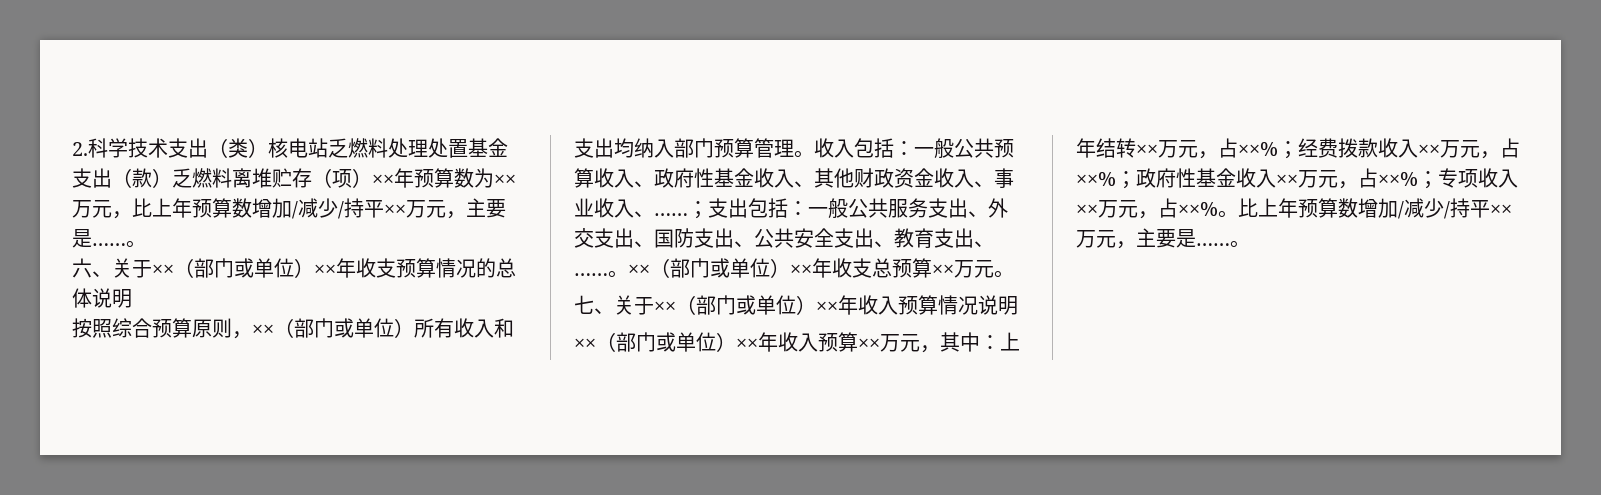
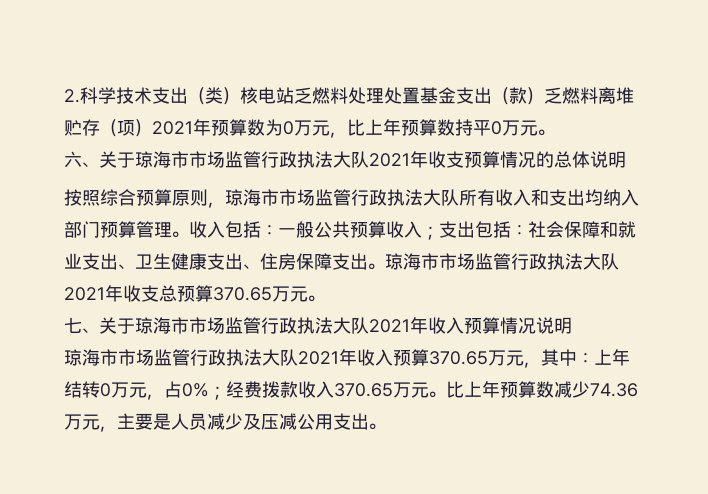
- 2.科学技术支出（类）核电站乏燃料处理处置基金支出（款）乏燃料离堆贮存（项）××年预算数为××万元，比上年预算数增加/减少/持平××万元，主要是……。
- 六、关于××（部门或单位）××年收支预算情况的总体说明
+ 2.科学技术支出（类）核电站乏燃料处理处置基金支出（款）乏燃料离堆贮存（项）2021年预算数为0万元，比上年预算数持平0万元。
+ 六、关于琼海市市场监管行政执法大队2021年收支预算情况的总体说明
- 按照综合预算原则，××（部门或单位）所有收入和支出均纳入部门预算管理。
+ 按照综合预算原则，琼海市市场监管行政执法大队所有收入和支出均纳入部门预算管理。
- 收入包括：一般公共预算收入、政府性基金收入、其他财政资金收入、事业收入、……；支出包括：一般公共服务支出、外交支出、国防支出、公共安全支出、教育支出、……。××（部门或单位）××年收支总预算××万元。
+ 收入包括：一般公共预算收入；支出包括：社会保障和就业支出、卫生健康支出、住房保障支出。琼海市市场监管行政执法大队2021年收支总预算370.65万元。
- 七、关于××（部门或单位）××年收入预算情况说明
+ 七、关于琼海市市场监管行政执法大队2021年收入预算情况说明
- ××（部门或单位）××年收入预算××万元，其中：上年结转××万元，占××%；经费拨款收入××万元，占××%；政府性基金收入××万元，占××%；专项收入××万元，占××%。比上年预算数增加/减少/持平××万元，主要是……。
+ 琼海市市场监管行政执法大队2021年收入预算370.65万元，其中：上年结转0万元，占0%；经费拨款收入370.65万元。比上年预算数减少74.36万元，主要是人员减少及压减公用支出。

